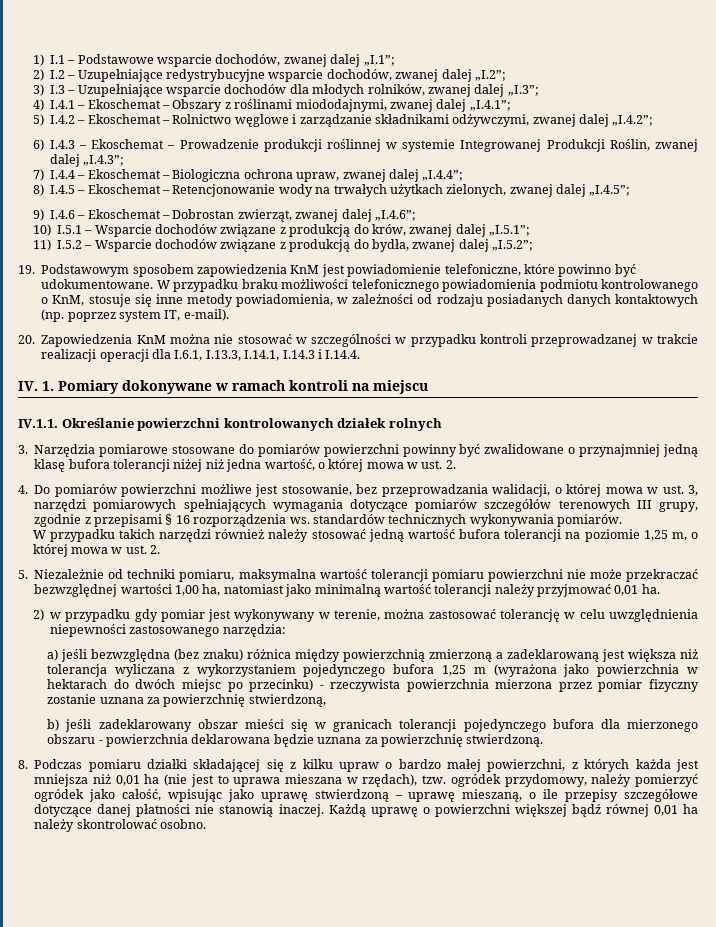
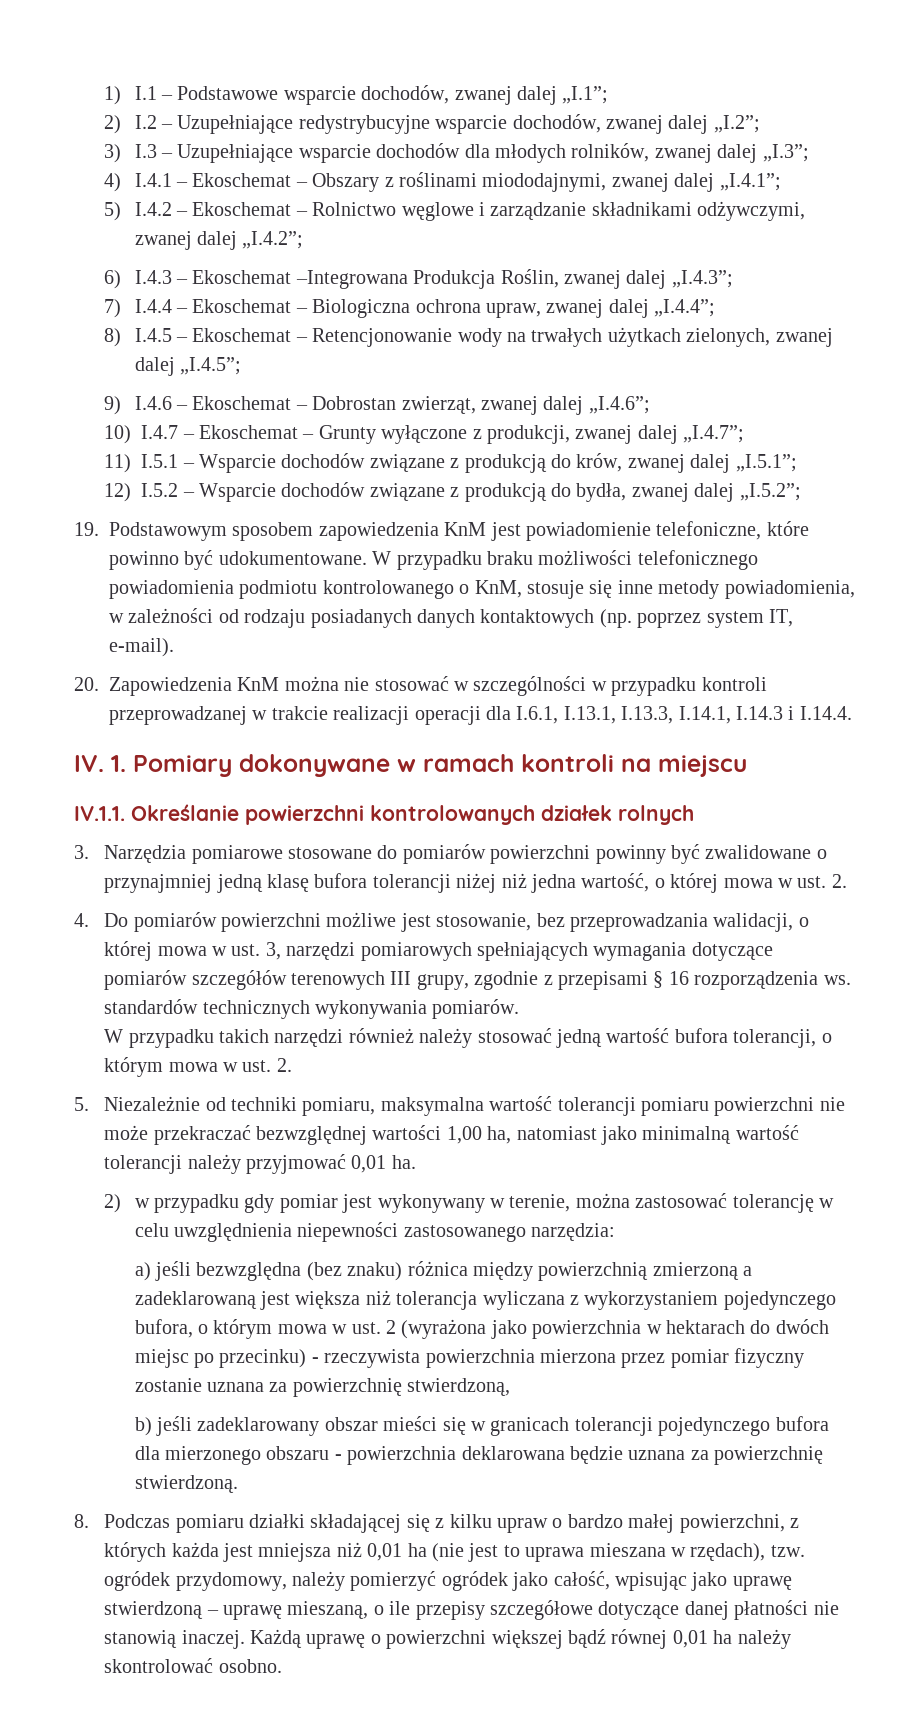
- 6) I.4.3 – Ekoschemat – Prowadzenie produkcji roślinnej w systemie Integrowanej Produkcji Roślin, zwanej dalej „I.4.3”;
+ 6) I.4.3 – Ekoschemat –Integrowana Produkcja Roślin, zwanej dalej „I.4.3”;
- 10) I.5.1 – Wsparcie dochodów związane z produkcją do krów, zwanej dalej „I.5.1”;
+ 10) I.4.7 – Ekoschemat – Grunty wyłączone z produkcji, zwanej dalej „I.4.7”;
+ 11) I.5.1 – Wsparcie dochodów związane z produkcją do krów, zwanej dalej „I.5.1”;
- 11) I.5.2 – Wsparcie dochodów związane z produkcją do bydła, zwanej dalej „I.5.2”;
+ 12) I.5.2 – Wsparcie dochodów związane z produkcją do bydła, zwanej dalej „I.5.2”;
- 20. Zapowiedzenia KnM można nie stosować w szczególności w przypadku kontroli przeprowadzanej w trakcie realizacji operacji dla I.6.1, I.13.3, I.14.1, I.14.3 i I.14.4.
+ 20. Zapowiedzenia KnM można nie stosować w szczególności w przypadku kontroli przeprowadzanej w trakcie realizacji operacji dla I.6.1, I.13.1, I.13.3, I.14.1, I.14.3 i I.14.4.
- W przypadku takich narzędzi również należy stosować jedną wartość bufora tolerancji na poziomie 1,25 m, o której mowa w ust. 2.
+ W przypadku takich narzędzi również należy stosować jedną wartość bufora tolerancji, o którym mowa w ust. 2.
- a) jeśli bezwzględna (bez znaku) różnica między powierzchnią zmierzoną a zadeklarowaną jest większa niż tolerancja wyliczana z wykorzystaniem pojedynczego bufora 1,25 m (wyrażona jako powierzchnia w hektarach do dwóch miejsc po przecinku) - rzeczywista powierzchnia mierzona przez pomiar fizyczny zostanie uznana za powierzchnię stwierdzoną,
+ a) jeśli bezwzględna (bez znaku) różnica między powierzchnią zmierzoną a zadeklarowaną jest większa niż tolerancja wyliczana z wykorzystaniem pojedynczego bufora, o którym mowa w ust. 2 (wyrażona jako powierzchnia w hektarach do dwóch miejsc po przecinku) - rzeczywista powierzchnia mierzona przez pomiar fizyczny zostanie uznana za powierzchnię stwierdzoną,

